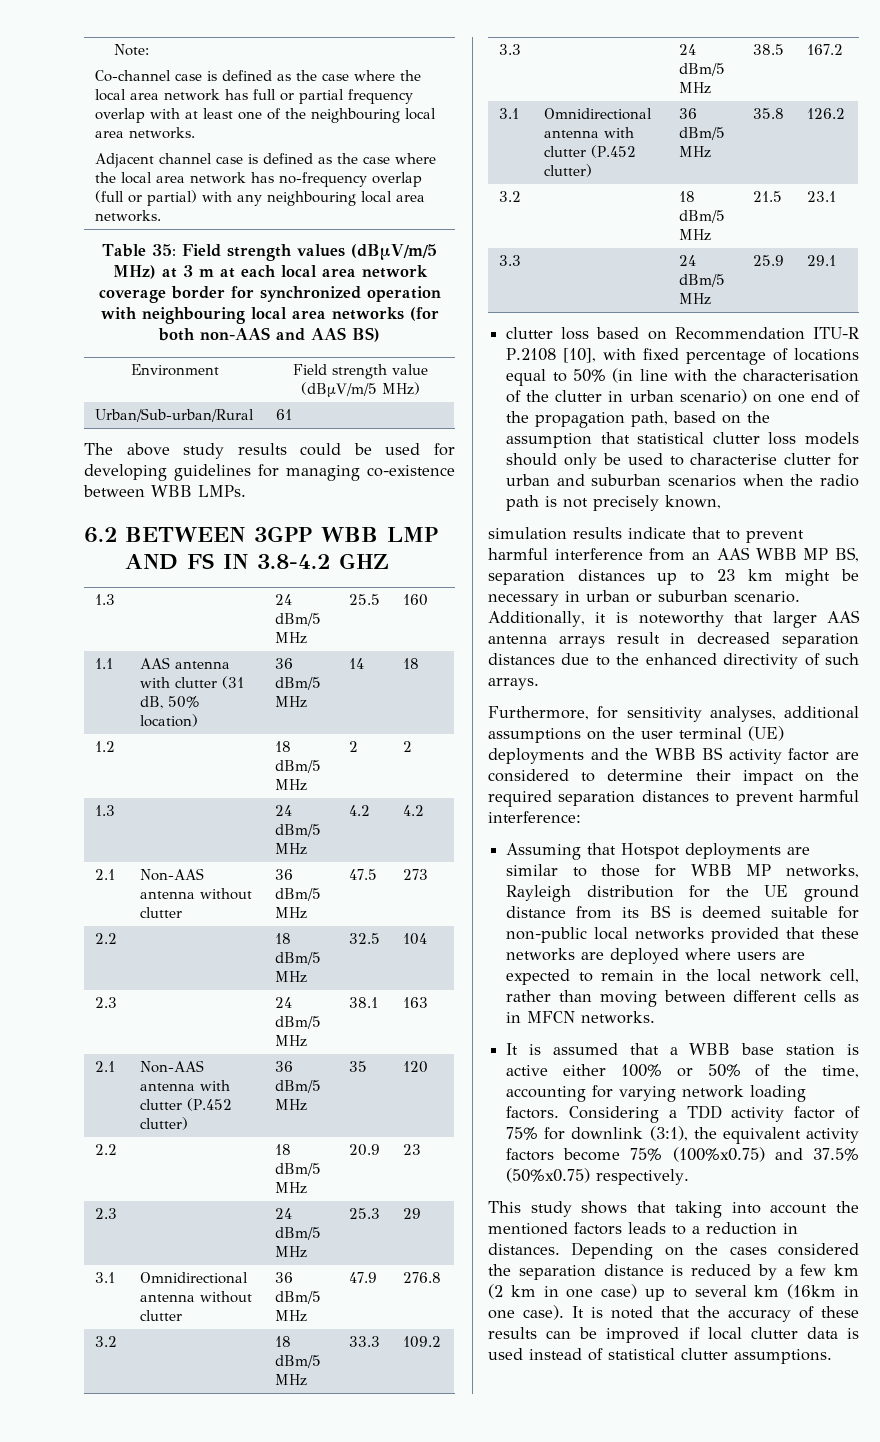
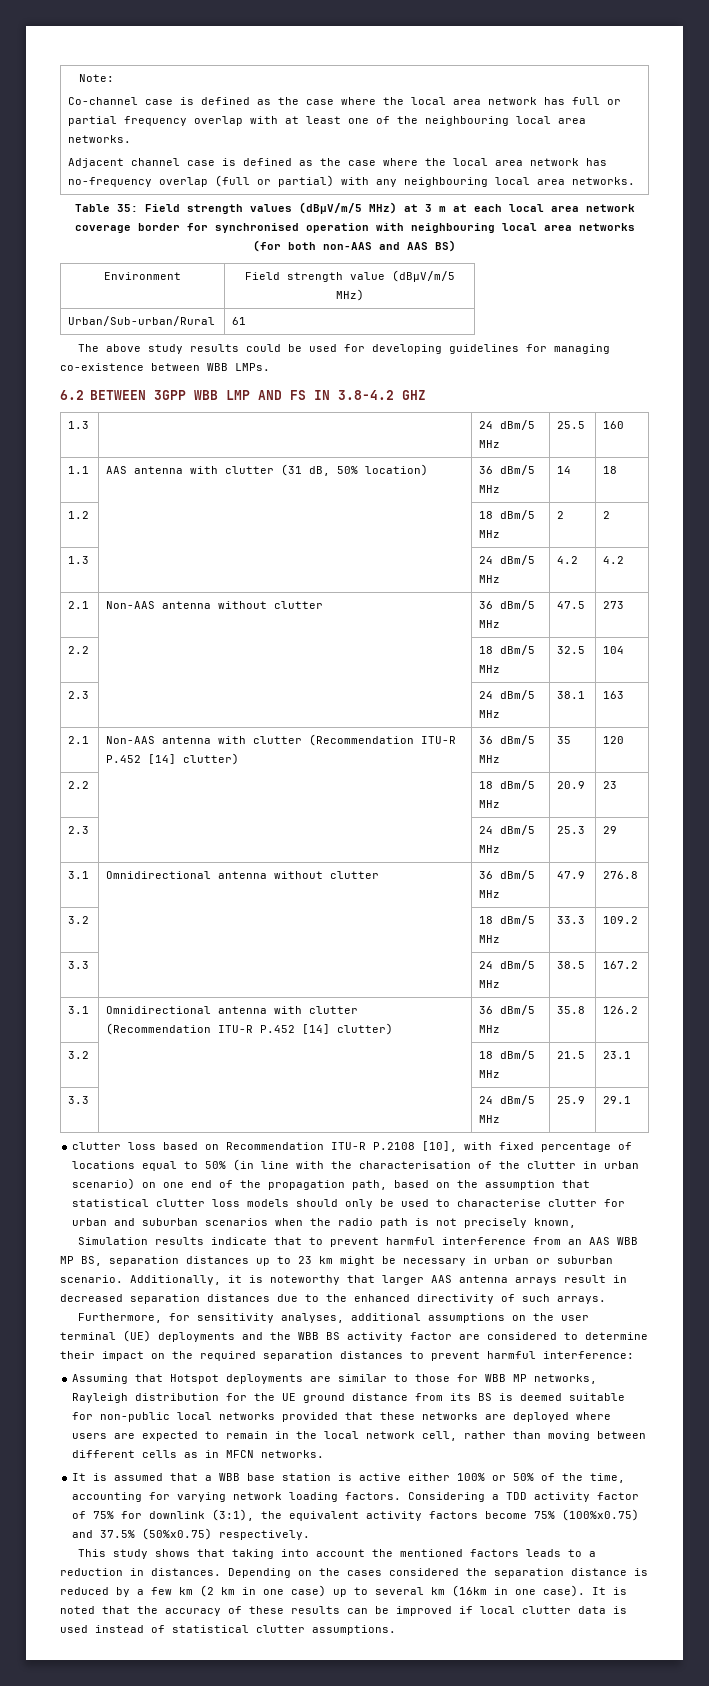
- Table 35: Field strength values (dBµV/m/5 MHz) at 3 m at each local area network coverage border for synchronized operation with neighbouring local area networks (for both non-AAS and AAS BS)
+ Table 35: Field strength values (dBµV/m/5 MHz) at 3 m at each local area network coverage border for synchronised operation with neighbouring local area networks (for both non-AAS and AAS BS)
- 2.1 | Non-AAS antenna with clutter (P.452 clutter) | 36 dBm/5 MHz | 35 | 120
+ 2.1 | Non-AAS antenna with clutter (Recommendation ITU-R P.452 [14] clutter) | 36 dBm/5 MHz | 35 | 120
- 3.1 | Omnidirectional antenna with clutter (P.452 clutter) | 36 dBm/5 MHz | 35.8 | 126.2
+ 3.1 | Omnidirectional antenna with clutter (Recommendation ITU-R P.452 [14] clutter) | 36 dBm/5 MHz | 35.8 | 126.2
- simulation results indicate that to prevent harmful interference from an AAS WBB MP BS, separation distances up to 23 km might be necessary in urban or suburban scenario.
+ Simulation results indicate that to prevent harmful interference from an AAS WBB MP BS, separation distances up to 23 km might be necessary in urban or suburban scenario.

